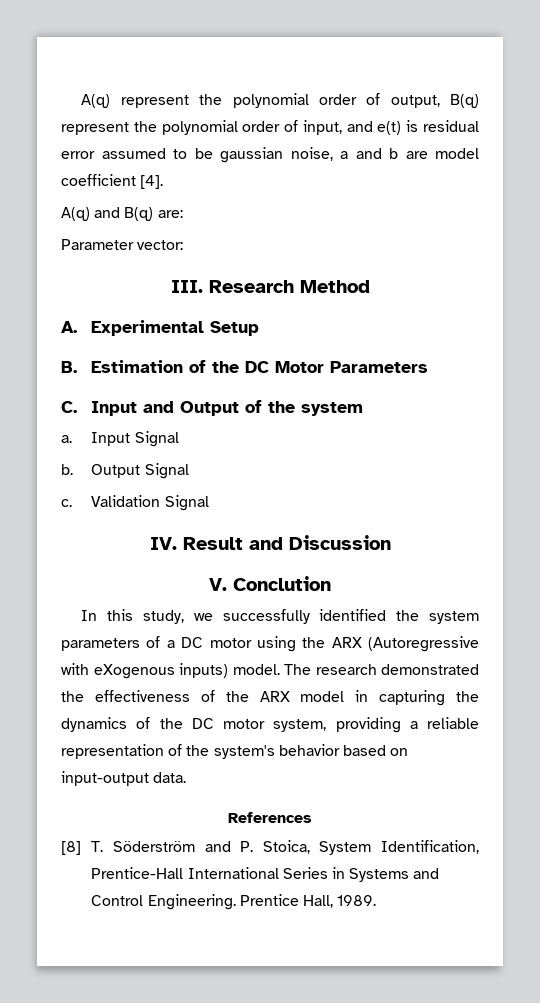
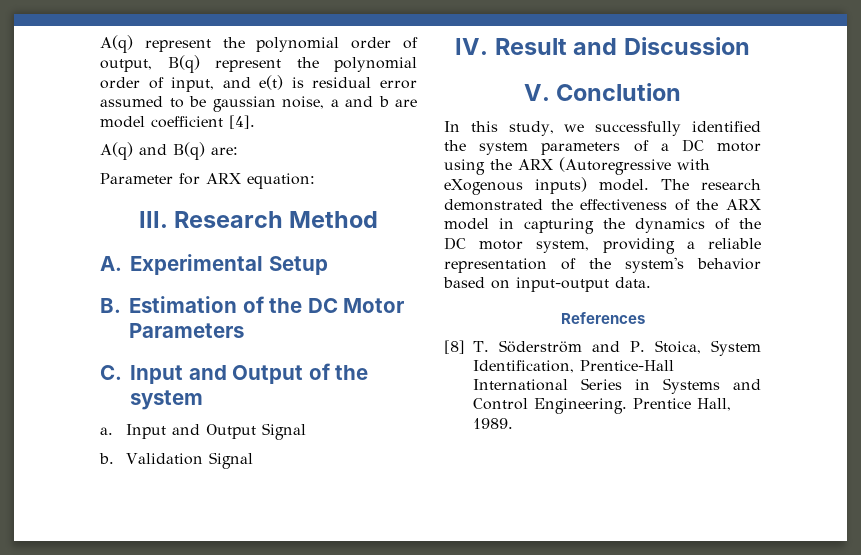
- Parameter vector:
+ Parameter for ARX equation:
- Input Signal
- b. Output Signal
+ Input and Output Signal
- c.
+ b.

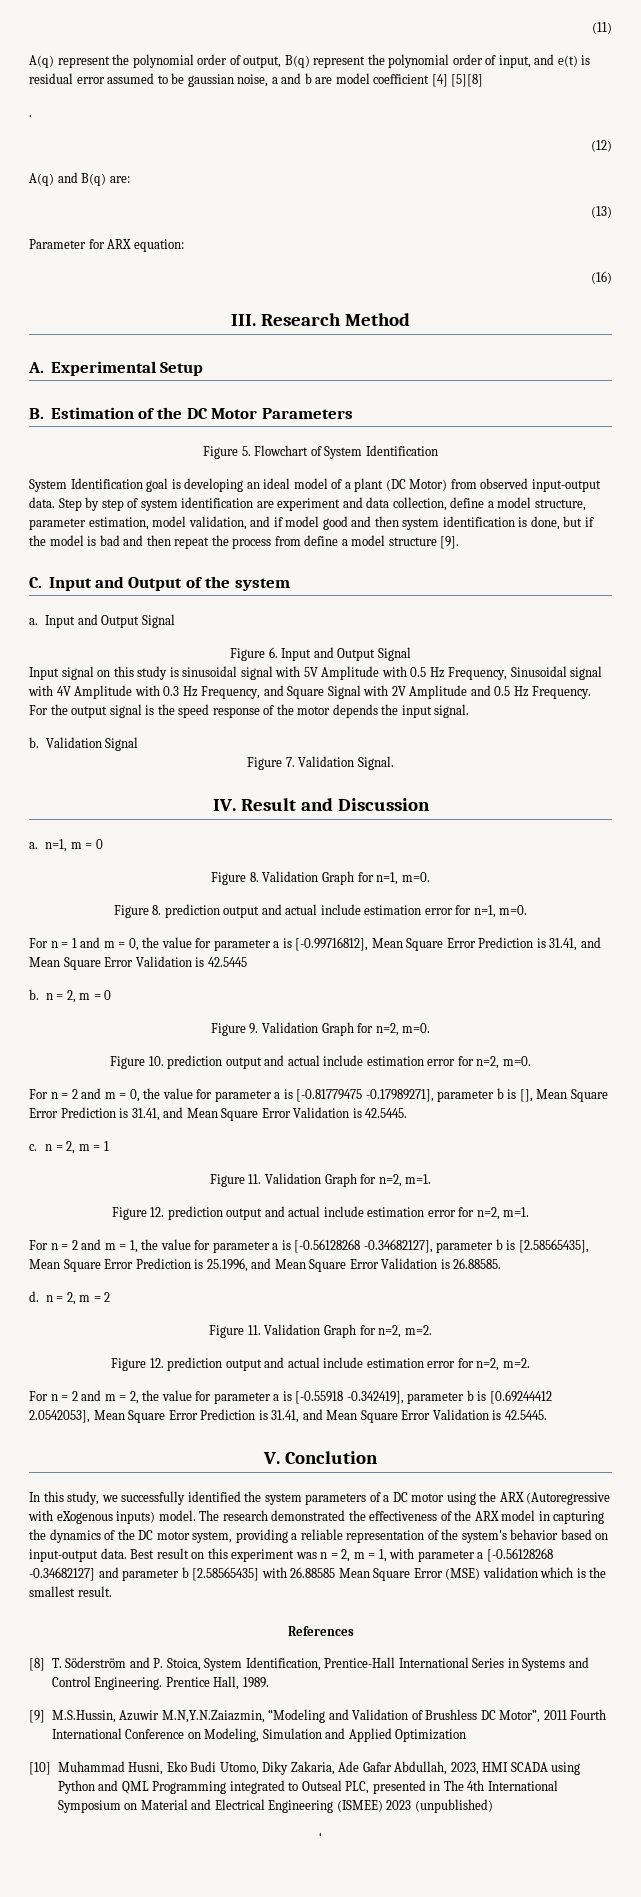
+ (11)
- A(q) represent the polynomial order of output, B(q) represent the polynomial order of input, and e(t) is residual error assumed to be gaussian noise, a and b are model coefficient [4].
+ A(q) represent the polynomial order of output, B(q) represent the polynomial order of input, and e(t) is residual error assumed to be gaussian noise, a and b are model coefficient [4] [5][8]
+ .
+ (12)
+ (13)
+ (16)
+ Figure 5. Flowchart of System Identification
+ System Identification goal is developing an ideal model of a plant (DC Motor) from observed input-output data. Step by step of system identification are experiment and data collection, define a model structure, parameter estimation, model validation, and if model good and then system identification is done, but if the model is bad and then repeat the process from define a model structure [9].
+ Figure 6. Input and Output Signal
+ Input signal on this study is sinusoidal signal with 5V Amplitude with 0.5 Hz Frequency, Sinusoidal signal with 4V Amplitude with 0.3 Hz Frequency, and Square Signal with 2V Amplitude and 0.5 Hz Frequency. For the output signal is the speed response of the motor depends the input signal.
+ Figure 7. Validation Signal.
+ a. n=1, m = 0
+ Figure 8. Validation Graph for n=1, m=0.
+ Figure 8. prediction output and actual include estimation error for n=1, m=0.
+ For n = 1 and m = 0, the value for parameter a is [-0.99716812], Mean Square Error Prediction is 31.41, and Mean Square Error Validation is 42.5445
+ b. n = 2, m = 0
+ Figure 9. Validation Graph for n=2, m=0.
+ Figure 10. prediction output and actual include estimation error for n=2, m=0.
+ For n = 2 and m = 0, the value for parameter a is [-0.81779475 -0.17989271], parameter b is [], Mean Square Error Prediction is 31.41, and Mean Square Error Validation is 42.5445.
+ c. n = 2, m = 1
+ Figure 11. Validation Graph for n=2, m=1.
+ Figure 12. prediction output and actual include estimation error for n=2, m=1.
+ For n = 2 and m = 1, the value for parameter a is [-0.56128268 -0.34682127], parameter b is [2.58565435], Mean Square Error Prediction is 25.1996, and Mean Square Error Validation is 26.88585.
+ d. n = 2, m = 2
+ Figure 11. Validation Graph for n=2, m=2.
+ Figure 12. prediction output and actual include estimation error for n=2, m=2.
+ For n = 2 and m = 2, the value for parameter a is [-0.55918 -0.342419], parameter b is [0.69244412 2.0542053], Mean Square Error Prediction is 31.41, and Mean Square Error Validation is 42.5445.
+ Best result on this experiment was n = 2, m = 1, with parameter a [-0.56128268 -0.34682127] and parameter b [2.58565435] with 26.88585 Mean Square Error (MSE) validation which is the smallest result.
+ [9] M.S.Hussin, Azuwir M.N,Y.N.Zaiazmin, “Modeling and Validation of Brushless DC Motor”, 2011 Fourth International Conference on Modeling, Simulation and Applied Optimization
+ [10] Muhammad Husni, Eko Budi Utomo, Diky Zakaria, Ade Gafar Abdullah, 2023, HMI SCADA using Python and QML Programming integrated to Outseal PLC, presented in The 4th International Symposium on Material and Electrical Engineering (ISMEE) 2023 (unpublished)
+ ‘

